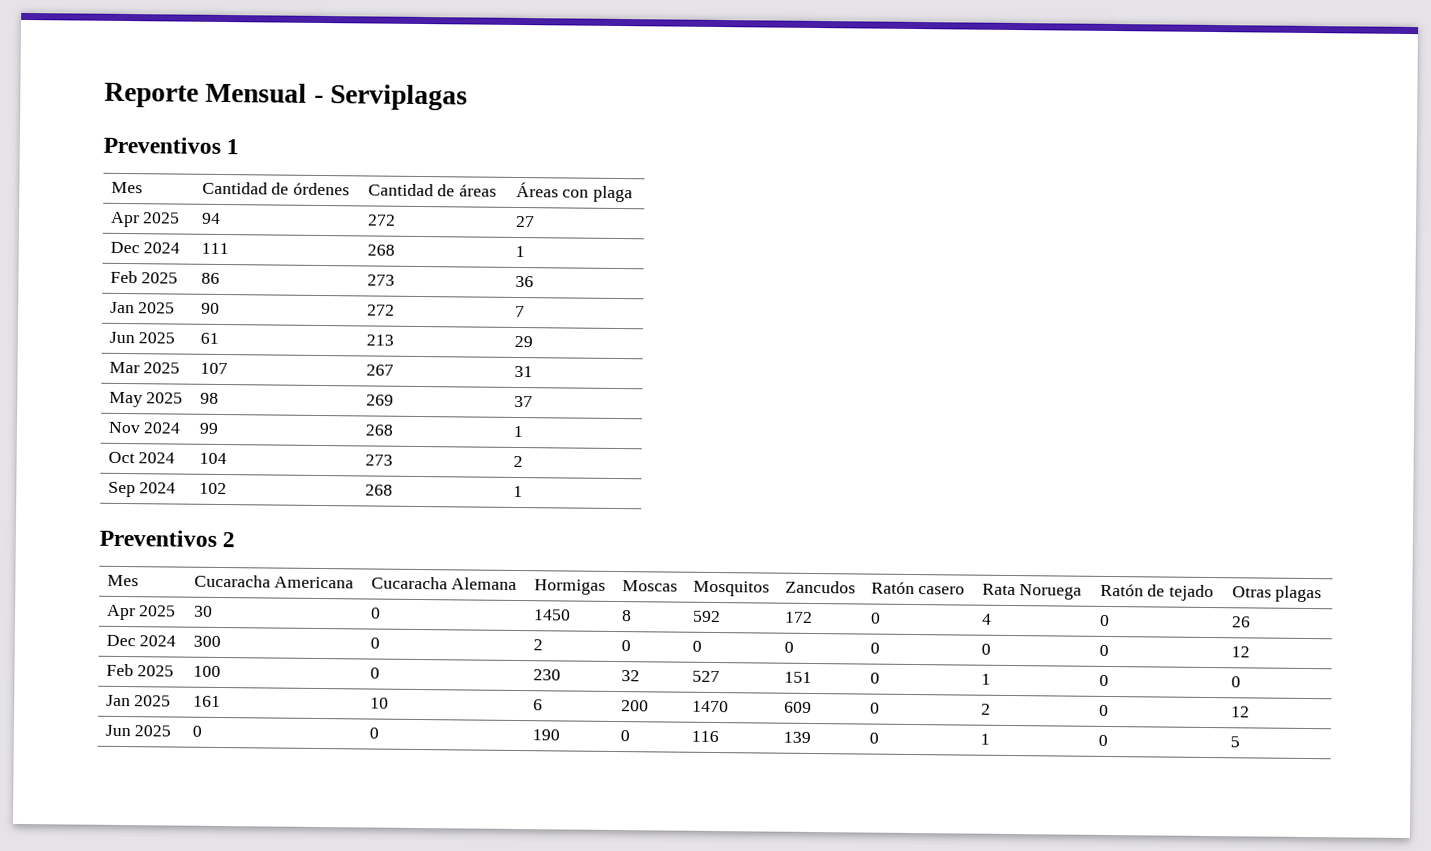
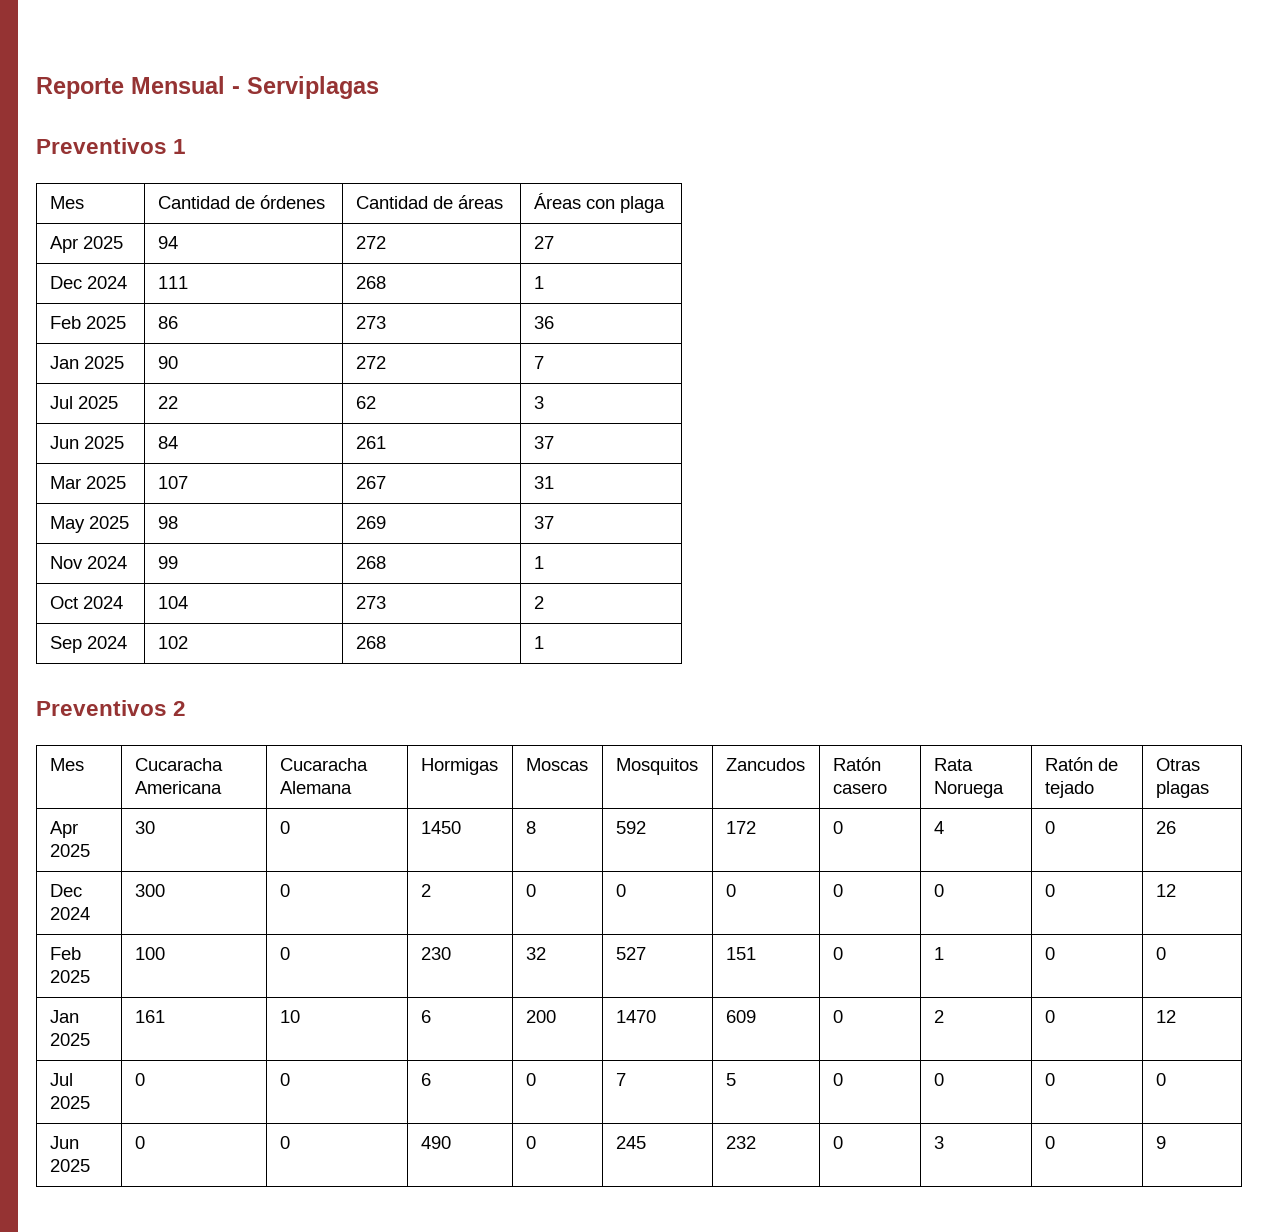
- Jun 2025 | 61 | 213 | 29
+ Jul 2025 | 22 | 62 | 3
+ Jun 2025 | 84 | 261 | 37
+ Jul 2025 | 0 | 0 | 6 | 0 | 7 | 5 | 0 | 0 | 0 | 0
- Jun 2025 | 0 | 0 | 190 | 0 | 116 | 139 | 0 | 1 | 0 | 5
+ Jun 2025 | 0 | 0 | 490 | 0 | 245 | 232 | 0 | 3 | 0 | 9

